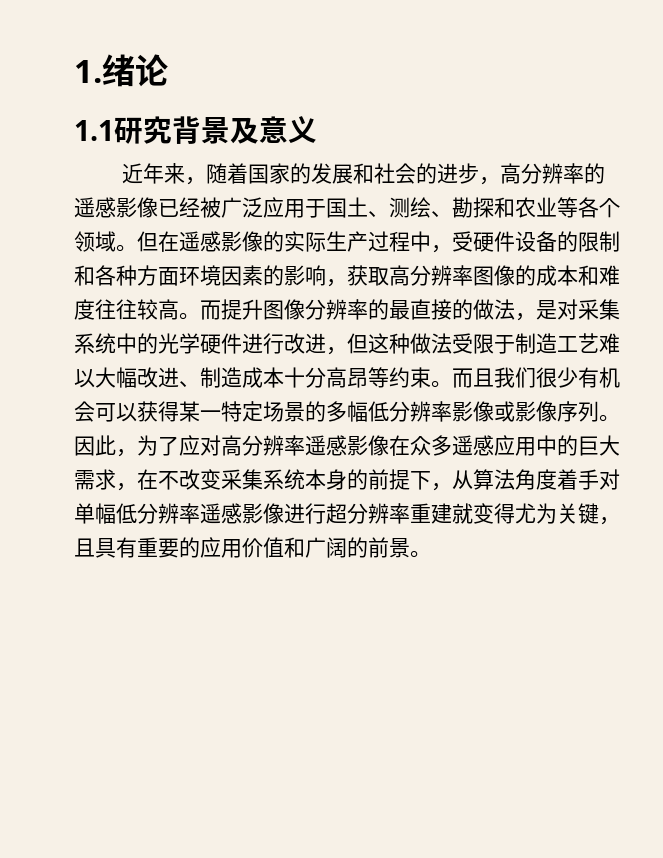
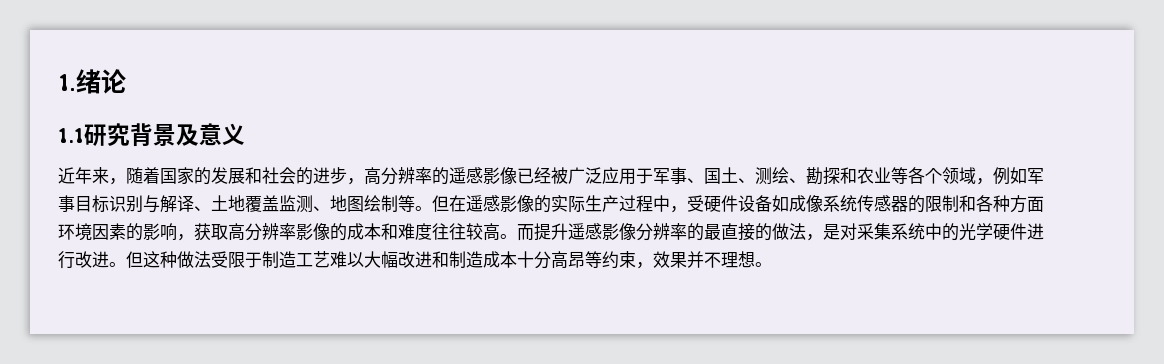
- 近年来，随着国家的发展和社会的进步，高分辨率的遥感影像已经被广泛应用于国土、测绘、勘探和农业等各个领域。
+ 近年来，随着国家的发展和社会的进步，高分辨率的遥感影像已经被广泛应用于军事、国土、测绘、勘探和农业等各个领域，例如军事目标识别与解译、土地覆盖监测、地图绘制等。
- 但在遥感影像的实际生产过程中，受硬件设备的限制和各种方面环境因素的影响，获取高分辨率图像的成本和难度往往较高。
+ 但在遥感影像的实际生产过程中，受硬件设备如成像系统传感器的限制和各种方面环境因素的影响，获取高分辨率影像的成本和难度往往较高。
- 而提升图像分辨率的最直接的做法，是对采集系统中的光学硬件进行改进，但这种做法受限于制造工艺难以大幅改进、制造成本十分高昂等约束。而且我们很少有机会可以获得某一特定场景的多幅低分辨率影像或影像序列。因此，为了应对高分辨率遥感影像在众多遥感应用中的巨大需求，在不改变采集系统本身的前提下，从算法角度着手对单幅低分辨率遥感影像进行超分辨率重建就变得尤为关键，且具有重要的应用价值和广阔的前景。
+ 而提升遥感影像分辨率的最直接的做法，是对采集系统中的光学硬件进行改进。但这种做法受限于制造工艺难以大幅改进和制造成本十分高昂等约束，效果并不理想。

